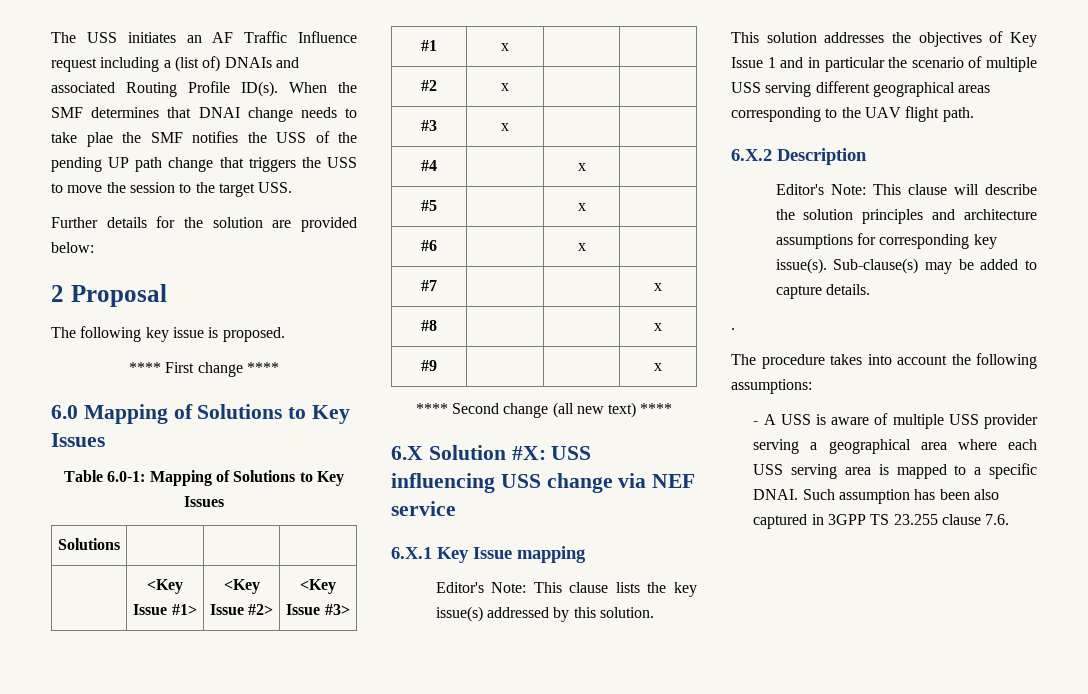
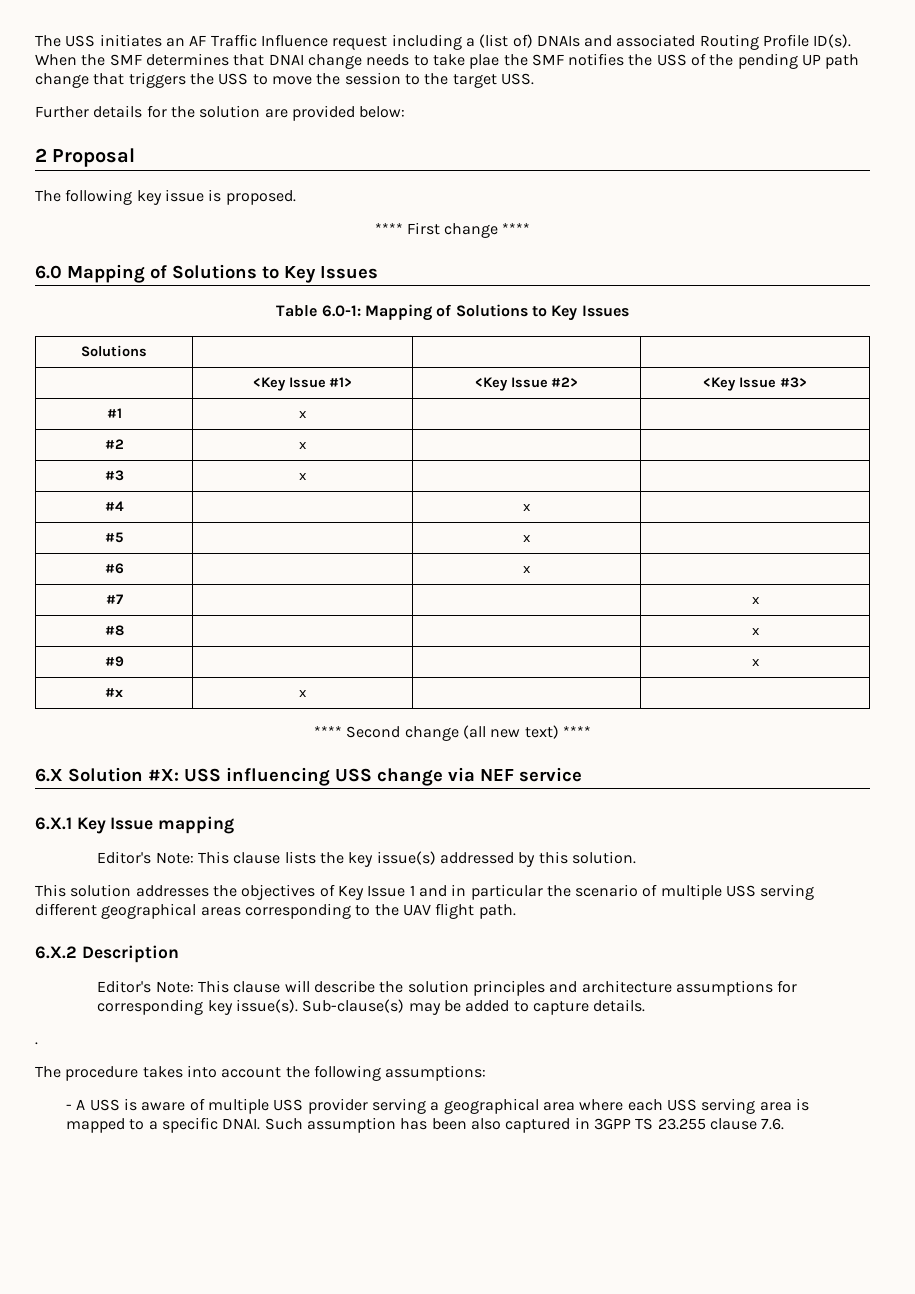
+ #x | x | |

